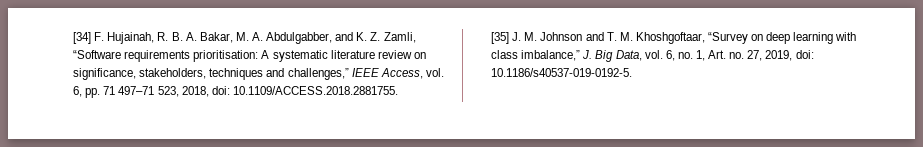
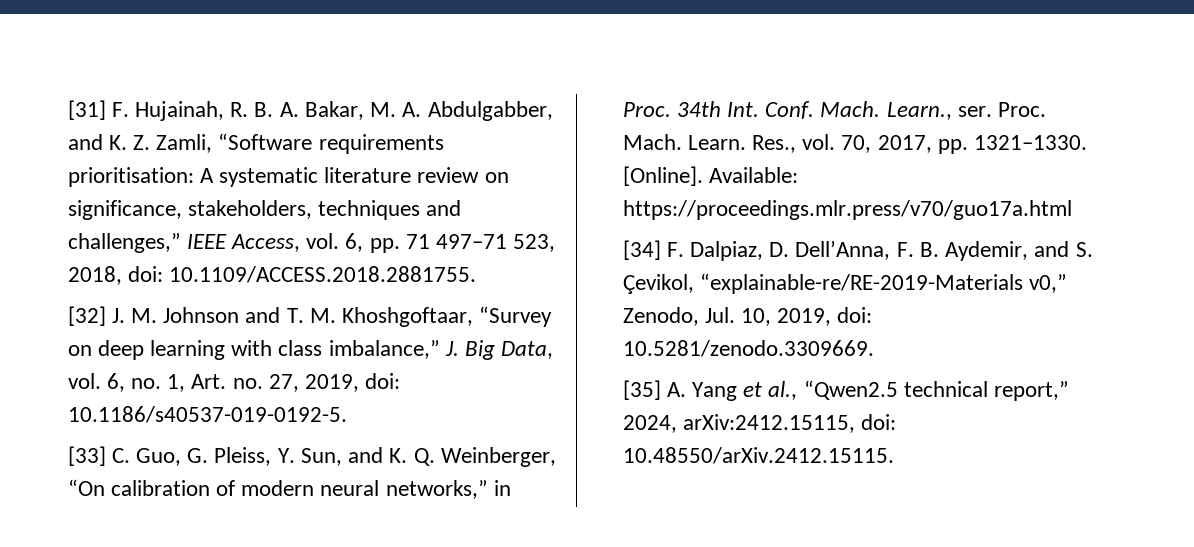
- [34] F. Hujainah, R. B. A. Bakar, M. A. Abdulgabber, and K. Z. Zamli, “Software requirements prioritisation: A systematic literature review on significance, stakeholders, techniques and challenges,” IEEE Access, vol. 6, pp. 71 497–71 523, 2018, doi: 10.1109/ACCESS.2018.2881755.
+ [31] F. Hujainah, R. B. A. Bakar, M. A. Abdulgabber, and K. Z. Zamli, “Software requirements prioritisation: A systematic literature review on significance, stakeholders, techniques and challenges,” IEEE Access, vol. 6, pp. 71 497–71 523, 2018, doi: 10.1109/ACCESS.2018.2881755.
- [35] J. M. Johnson and T. M. Khoshgoftaar, “Survey on deep learning with class imbalance,” J. Big Data, vol. 6, no. 1, Art. no. 27, 2019, doi: 10.1186/s40537-019-0192-5.
+ [32] J. M. Johnson and T. M. Khoshgoftaar, “Survey on deep learning with class imbalance,” J. Big Data, vol. 6, no. 1, Art. no. 27, 2019, doi: 10.1186/s40537-019-0192-5.
+ [33] C. Guo, G. Pleiss, Y. Sun, and K. Q. Weinberger, “On calibration of modern neural networks,” in Proc. 34th Int. Conf. Mach. Learn., ser. Proc. Mach. Learn. Res., vol. 70, 2017, pp. 1321–1330. [Online]. Available: https://proceedings.mlr.press/v70/guo17a.html
+ [34] F. Dalpiaz, D. Dell’Anna, F. B. Aydemir, and S. Çevikol, “explainable-re/RE-2019-Materials v0,” Zenodo, Jul. 10, 2019, doi: 10.5281/zenodo.3309669.
+ [35] A. Yang et al., “Qwen2.5 technical report,” 2024, arXiv:2412.15115, doi: 10.48550/arXiv.2412.15115.

